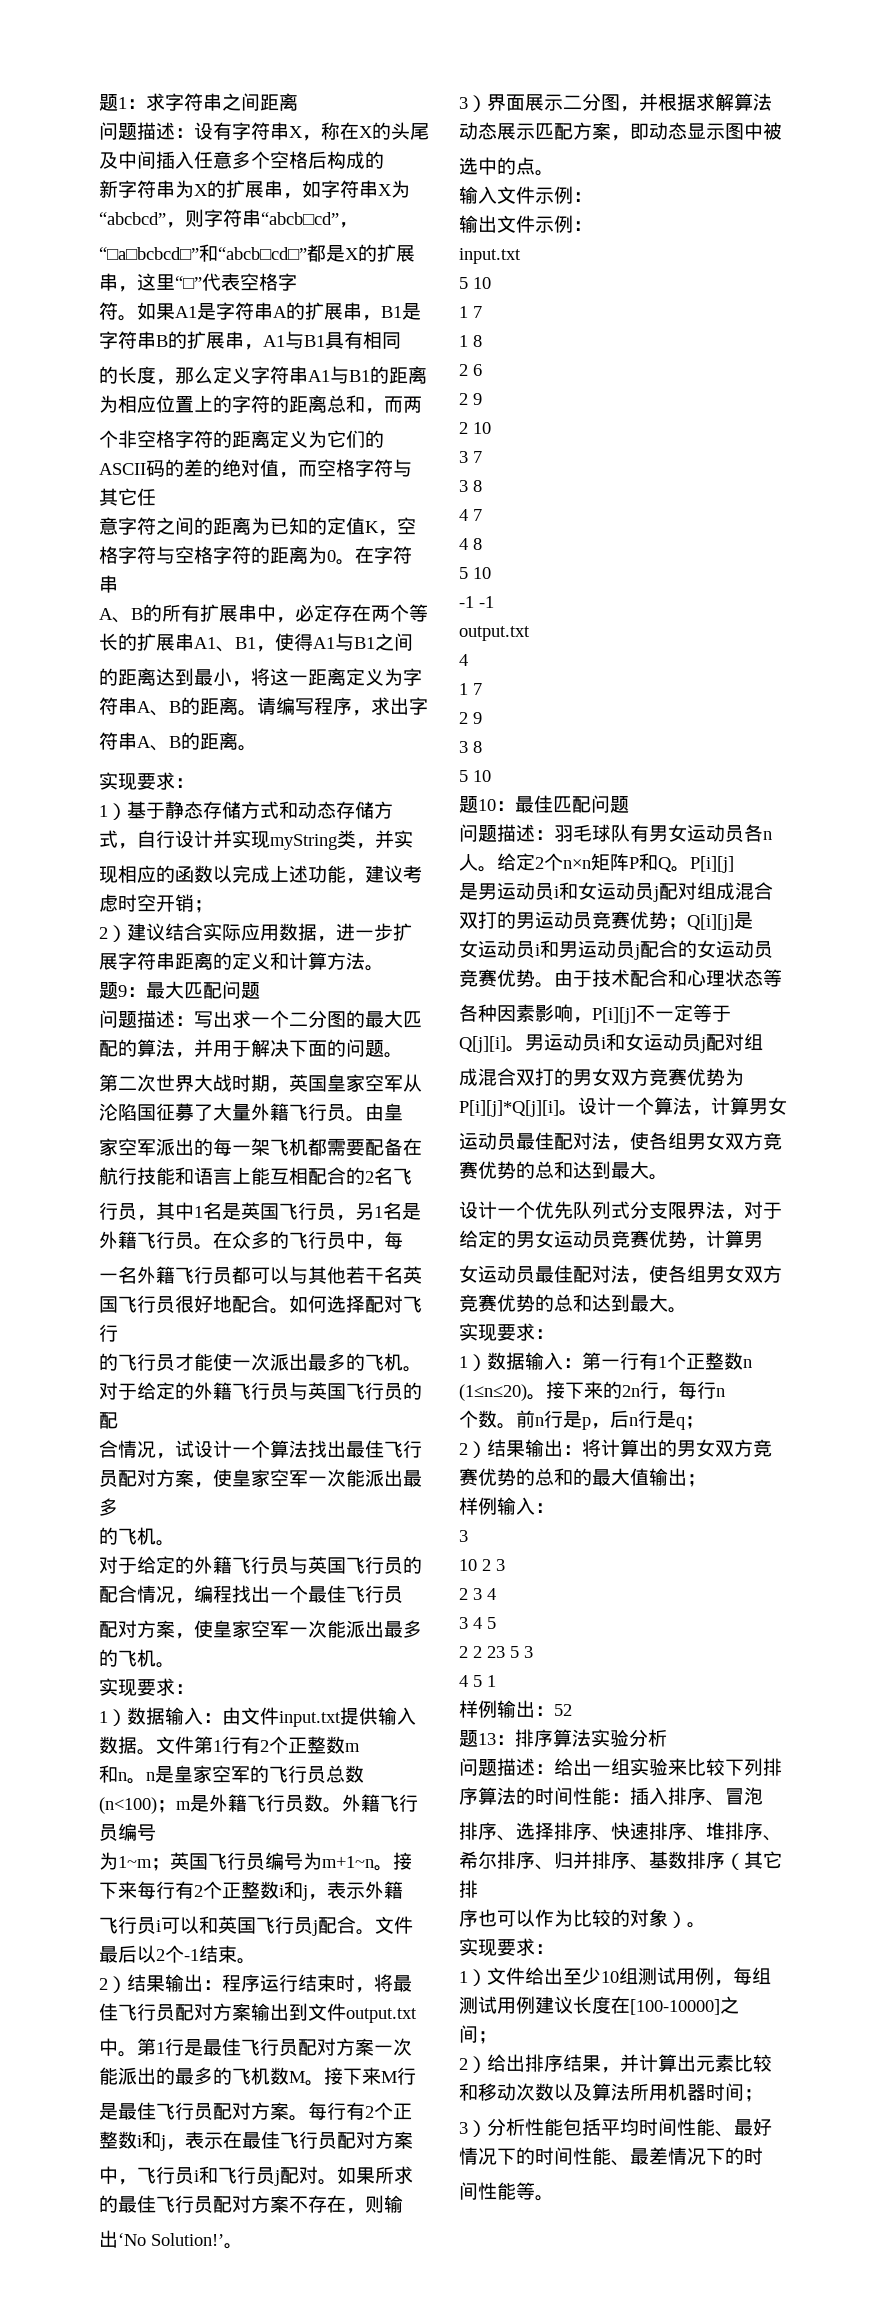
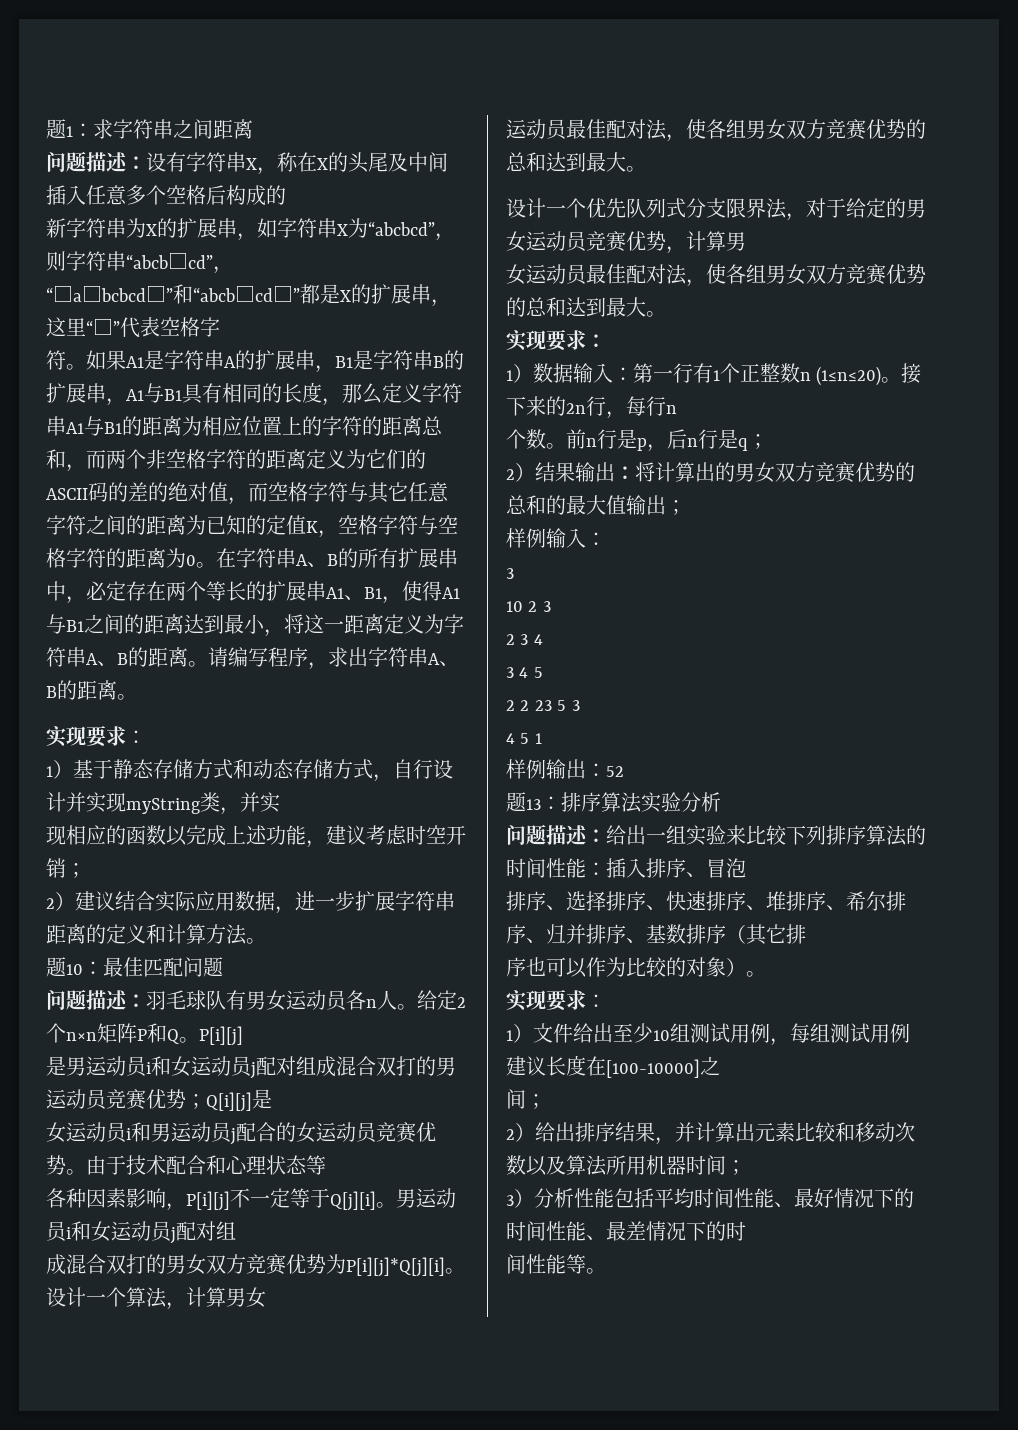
- 如果A1是字符串A的扩展串，B1是字符串B的扩展串，A1与B1具有相同
- 的长度，那么定义字符串A1与B1的距离为相应位置上的字符的距离总和，而两
- 个非空格字符的距离定义为它们的ASCII码的差的绝对值，而空格字符与其它任
- 意字符之间的距离为已知的定值K，空格字符与空格字符的距离为0。
+ 如果A1是字符串A的扩展串，B1是字符串B的扩展串，A1与B1具有相同的长度，那么定义字符串A1与B1的距离为相应位置上的字符的距离总和，而两个非空格字符的距离定义为它们的ASCII码的差的绝对值，而空格字符与其它任意字符之间的距离为已知的定值K，空格字符与空格字符的距离为0。
- 在字符串
- A、B的所有扩展串中，必定存在两个等长的扩展串A1、B1，使得A1与B1之间
- 的距离达到最小，将这一距离定义为字符串A、B的距离。
+ 在字符串A、B的所有扩展串中，必定存在两个等长的扩展串A1、B1，使得A1与B1之间的距离达到最小，将这一距离定义为字符串A、B的距离。
- 请编写程序，求出字
- 符串A、B的距离。
+ 请编写程序，求出字符串A、B的距离。
- 题9：最大匹配问题
- 问题描述：写出求一个二分图的最大匹配的算法，并用于解决下面的问题。
- 第二次世界大战时期，英国皇家空军从沦陷国征募了大量外籍飞行员。由皇
- 家空军派出的每一架飞机都需要配备在航行技能和语言上能互相配合的2名飞
- 行员，其中1名是英国飞行员，另1名是外籍飞行员。在众多的飞行员中，每
- 一名外籍飞行员都可以与其他若干名英国飞行员很好地配合。如何选择配对飞行
- 的飞行员才能使一次派出最多的飞机。对于给定的外籍飞行员与英国飞行员的配
- 合情况，试设计一个算法找出最佳飞行员配对方案，使皇家空军一次能派出最多
- 的飞机。
- 对于给定的外籍飞行员与英国飞行员的配合情况，编程找出一个最佳飞行员
- 配对方案，使皇家空军一次能派出最多的飞机。
- 实现要求：
- 1）数据输入：由文件input.txt提供输入数据。文件第1行有2个正整数m
- 和n。n是皇家空军的飞行员总数(n<100)；m是外籍飞行员数。外籍飞行员编号
- 为1~m；英国飞行员编号为m+1~n。接下来每行有2个正整数i和j，表示外籍
- 飞行员i可以和英国飞行员j配合。文件最后以2个-1结束。
- 2）结果输出：程序运行结束时，将最佳飞行员配对方案输出到文件output.txt
- 中。第1行是最佳飞行员配对方案一次能派出的最多的飞机数M。接下来M行
- 是最佳飞行员配对方案。每行有2个正整数i和j，表示在最佳飞行员配对方案
- 中，飞行员i和飞行员j配对。如果所求的最佳飞行员配对方案不存在，则输
- 出‘No Solution!’。
- 3）界面展示二分图，并根据求解算法动态展示匹配方案，即动态显示图中被
- 选中的点。
- 输入文件示例：
- 输出文件示例：
- input.txt
- 5 10
- 1 7
- 1 8
- 2 6
- 2 9
- 2 10
- 3 7
- 3 8
- 4 7
- 4 8
- 5 10
- -1 -1
- output.txt
- 4
- 1 7
- 2 9
- 3 8
- 5 10

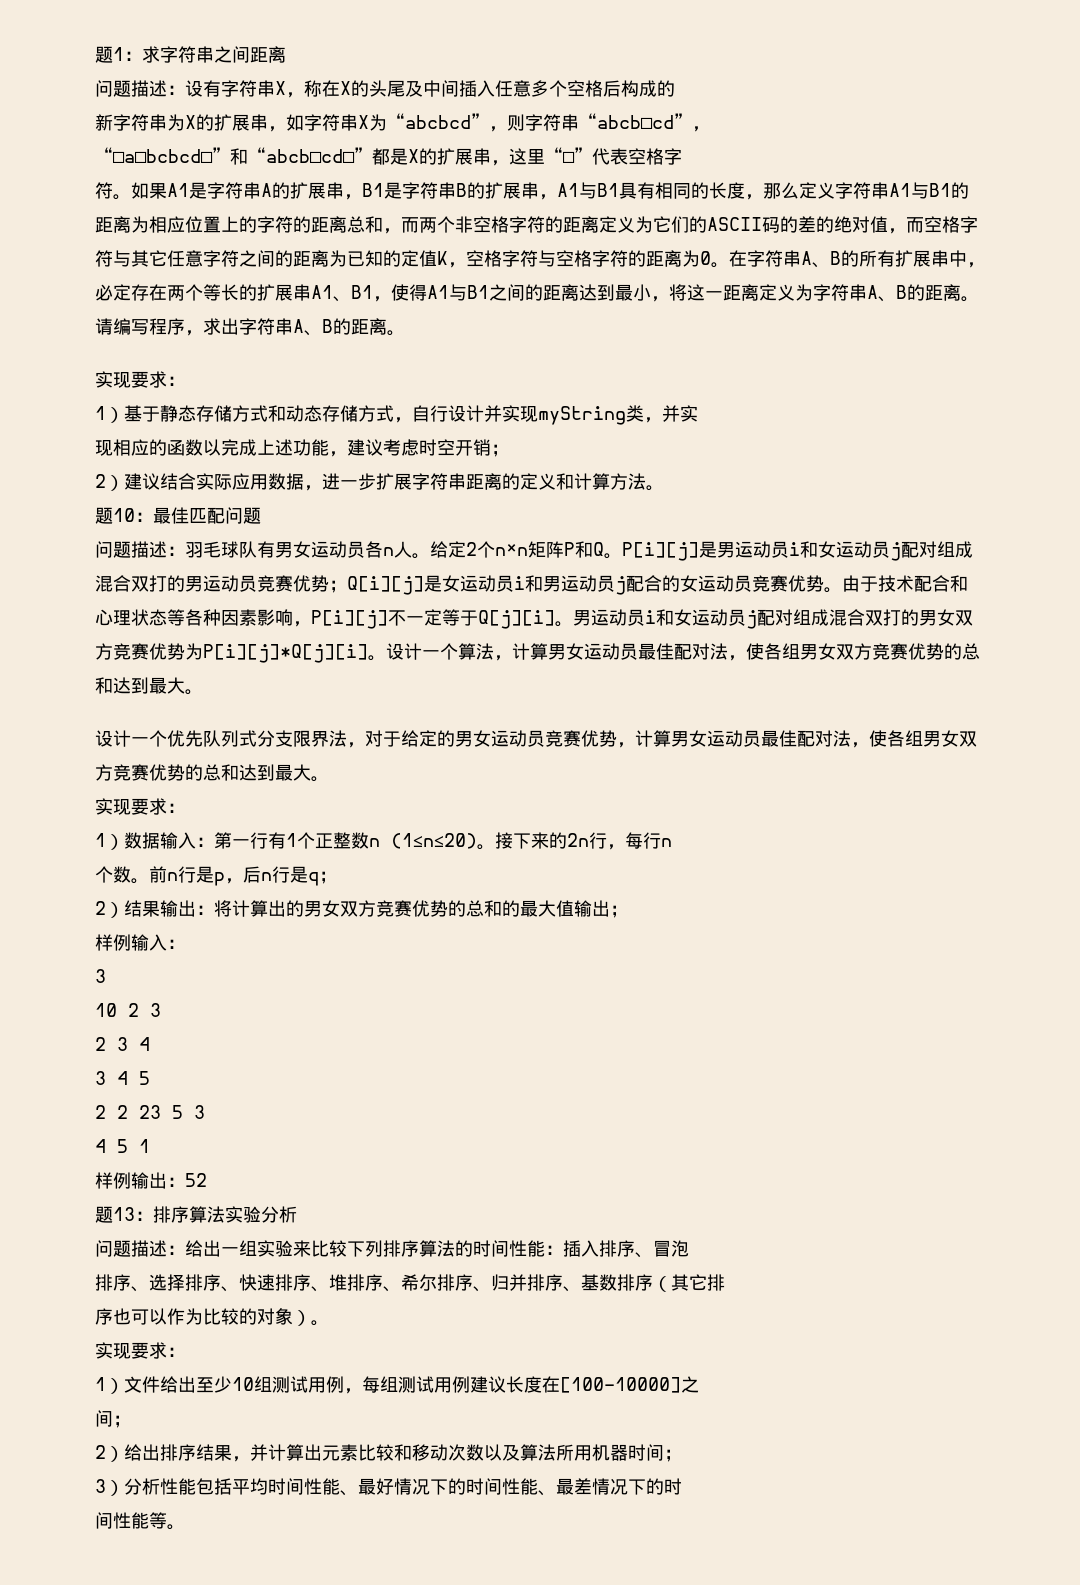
- 给定2个n×n矩阵P和Q。P[i][j]
- 是男运动员i和女运动员j配对组成混合双打的男运动员竞赛优势；Q[i][j]是
- 女运动员i和男运动员j配合的女运动员竞赛优势。
+ 给定2个n×n矩阵P和Q。P[i][j]是男运动员i和女运动员j配对组成混合双打的男运动员竞赛优势；Q[i][j]是女运动员i和男运动员j配合的女运动员竞赛优势。
- 由于技术配合和心理状态等
- 各种因素影响，P[i][j]不一定等于Q[j][i]。男运动员i和女运动员j配对组
- 成混合双打的男女双方竞赛优势为P[i][j]*Q[j][i]。
+ 由于技术配合和心理状态等各种因素影响，P[i][j]不一定等于Q[j][i]。男运动员i和女运动员j配对组成混合双打的男女双方竞赛优势为P[i][j]*Q[j][i]。
- 设计一个算法，计算男女
- 运动员最佳配对法，使各组男女双方竞赛优势的总和达到最大。
+ 设计一个算法，计算男女运动员最佳配对法，使各组男女双方竞赛优势的总和达到最大。
- 设计一个优先队列式分支限界法，对于给定的男女运动员竞赛优势，计算男
- 女运动员最佳配对法，使各组男女双方竞赛优势的总和达到最大。
+ 设计一个优先队列式分支限界法，对于给定的男女运动员竞赛优势，计算男女运动员最佳配对法，使各组男女双方竞赛优势的总和达到最大。

